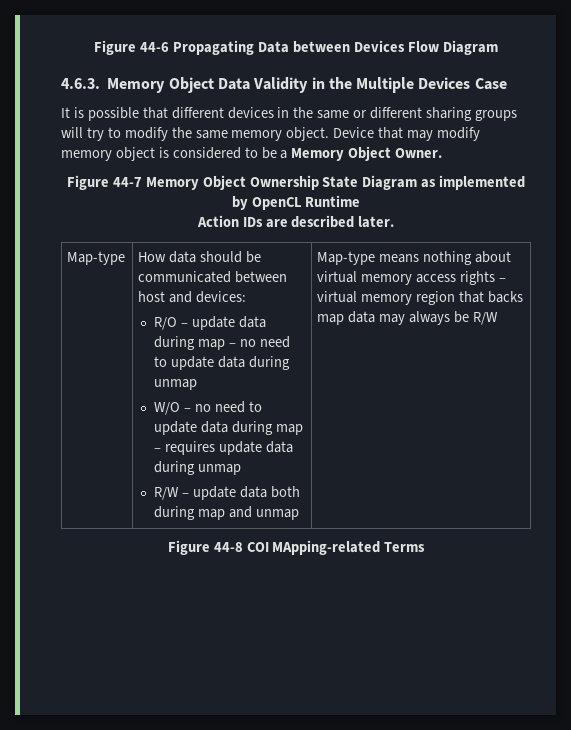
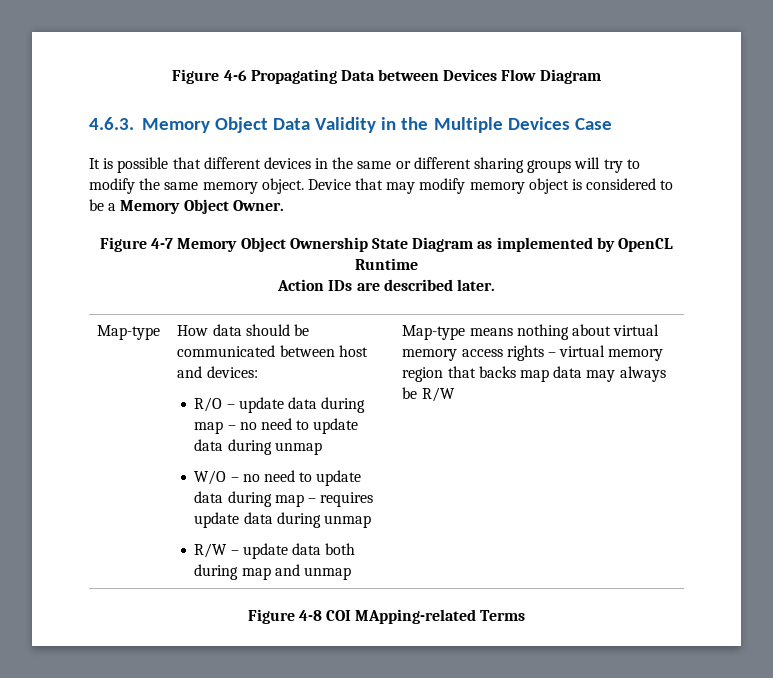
- Figure 44-6 Propagating Data between Devices Flow Diagram
+ Figure 4-6 Propagating Data between Devices Flow Diagram
- Figure 44-7 Memory Object Ownership State Diagram as implemented by OpenCL Runtime
+ Figure 4-7 Memory Object Ownership State Diagram as implemented by OpenCL Runtime
- Figure 44-8 COI MApping-related Terms
+ Figure 4-8 COI MApping-related Terms

